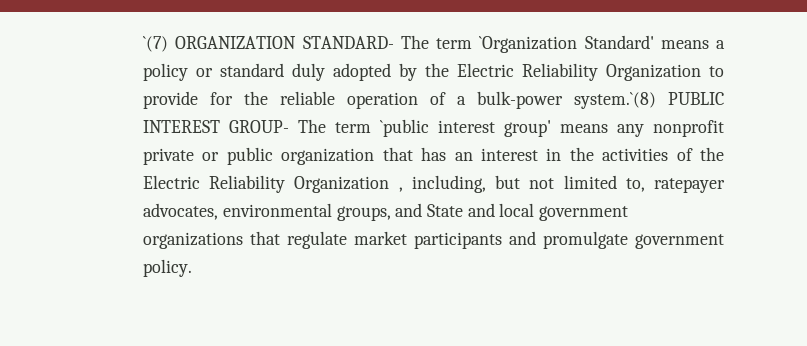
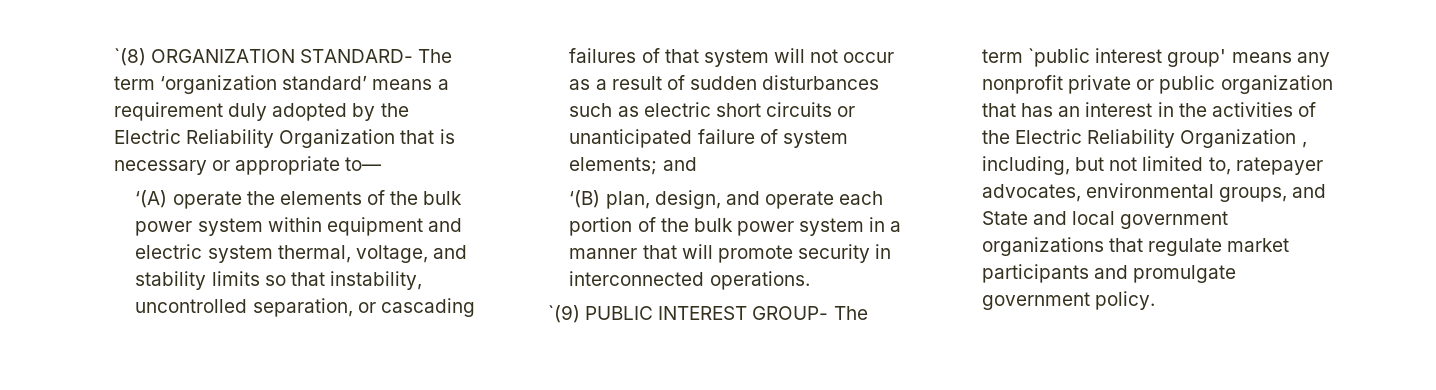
- `(7) ORGANIZATION STANDARD- The term `Organization Standard' means a policy or standard duly adopted by the Electric Reliability Organization to provide for the reliable operation of a bulk-power system.`(8) PUBLIC INTEREST GROUP- The term `public interest group' means any nonprofit private or public organization that has an interest in the activities of the Electric Reliability Organization , including, but not limited to, ratepayer advocates, environmental groups, and State and local government organizations that regulate market participants and promulgate government policy.
+ `(8) ORGANIZATION STANDARD- The term ‘organization standard’ means a requirement duly adopted by the Electric Reliability Organization that is necessary or appropriate to—
+ ‘(A) operate the elements of the bulk power system within equipment and electric system thermal, voltage, and stability limits so that instability, uncontrolled separation, or cascading failures of that system will not occur as a result of sudden disturbances such as electric short circuits or unanticipated failure of system elements; and
+ ‘(B) plan, design, and operate each portion of the bulk power system in a manner that will promote security in interconnected operations.
+ `(9) PUBLIC INTEREST GROUP- The term `public interest group' means any nonprofit private or public organization that has an interest in the activities of the Electric Reliability Organization , including, but not limited to, ratepayer advocates, environmental groups, and State and local government organizations that regulate market participants and promulgate government policy.

